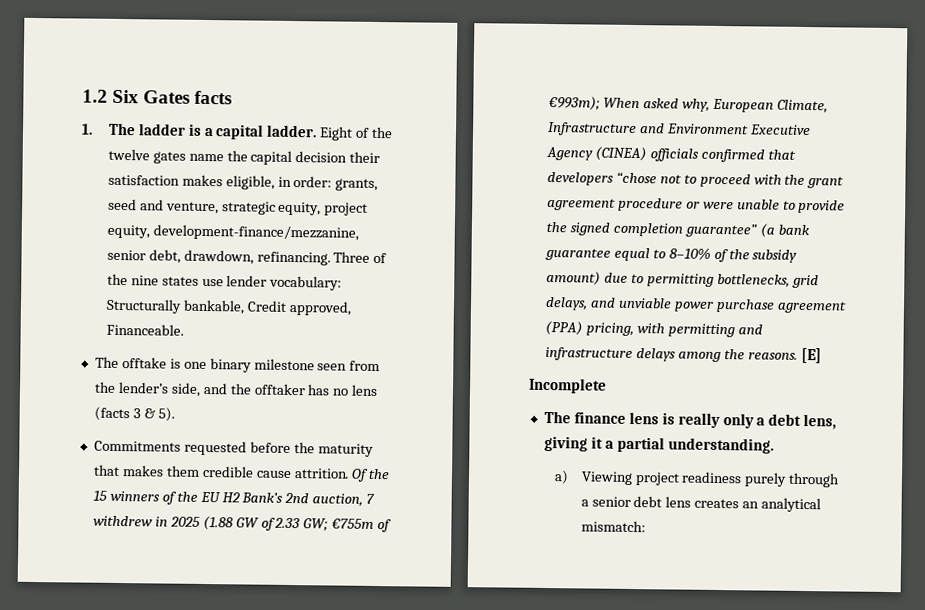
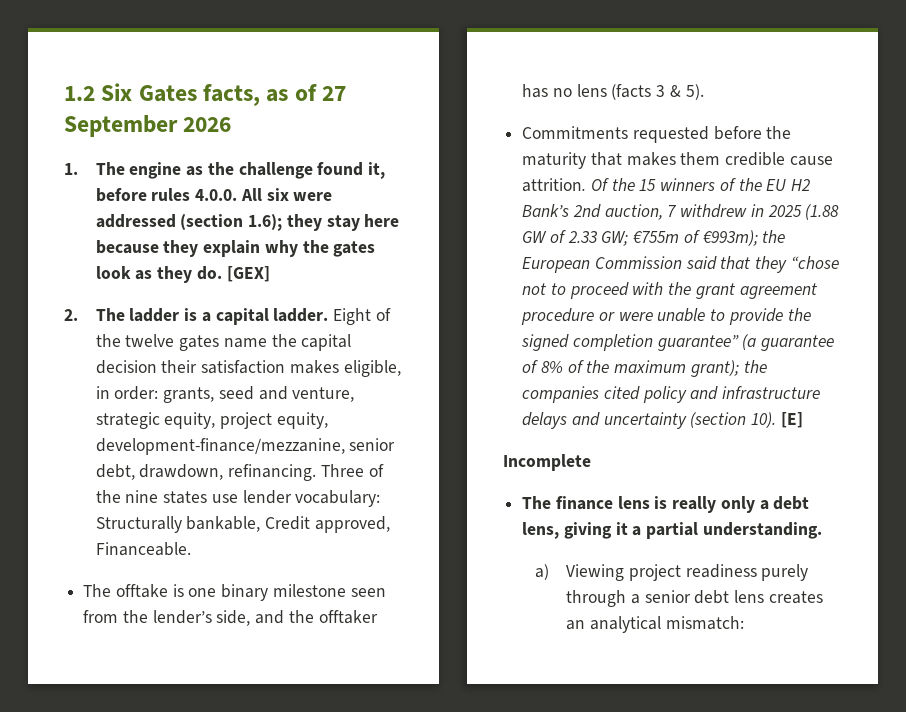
- 1.2 Six Gates facts
- 1. The ladder is a capital ladder.
+ 1.2 Six Gates facts, as of 27 September 2026
+ 1. The engine as the challenge found it, before rules 4.0.0. All six were addressed (section 1.6); they stay here because they explain why the gates look as they do. [GEX]
+ 2. The ladder is a capital ladder.
- Of the 15 winners of the EU H2 Bank’s 2nd auction, 7 withdrew in 2025 (1.88 GW of 2.33 GW; €755m of €993m); When asked why, European Climate, Infrastructure and Environment Executive Agency (CINEA) officials confirmed that developers “chose not to proceed with the grant agreement procedure or were unable to provide the signed completion guarantee” (a bank guarantee equal to 8–10% of the subsidy amount) due to permitting bottlenecks, grid delays, and unviable power purchase agreement (PPA) pricing, with permitting and infrastructure delays among the reasons.
+ Of the 15 winners of the EU H2 Bank’s 2nd auction, 7 withdrew in 2025 (1.88 GW of 2.33 GW; €755m of €993m); the European Commission said that they “chose not to proceed with the grant agreement procedure or were unable to provide the signed completion guarantee” (a guarantee of 8% of the maximum grant); the companies cited policy and infrastructure delays and uncertainty (section 10).

